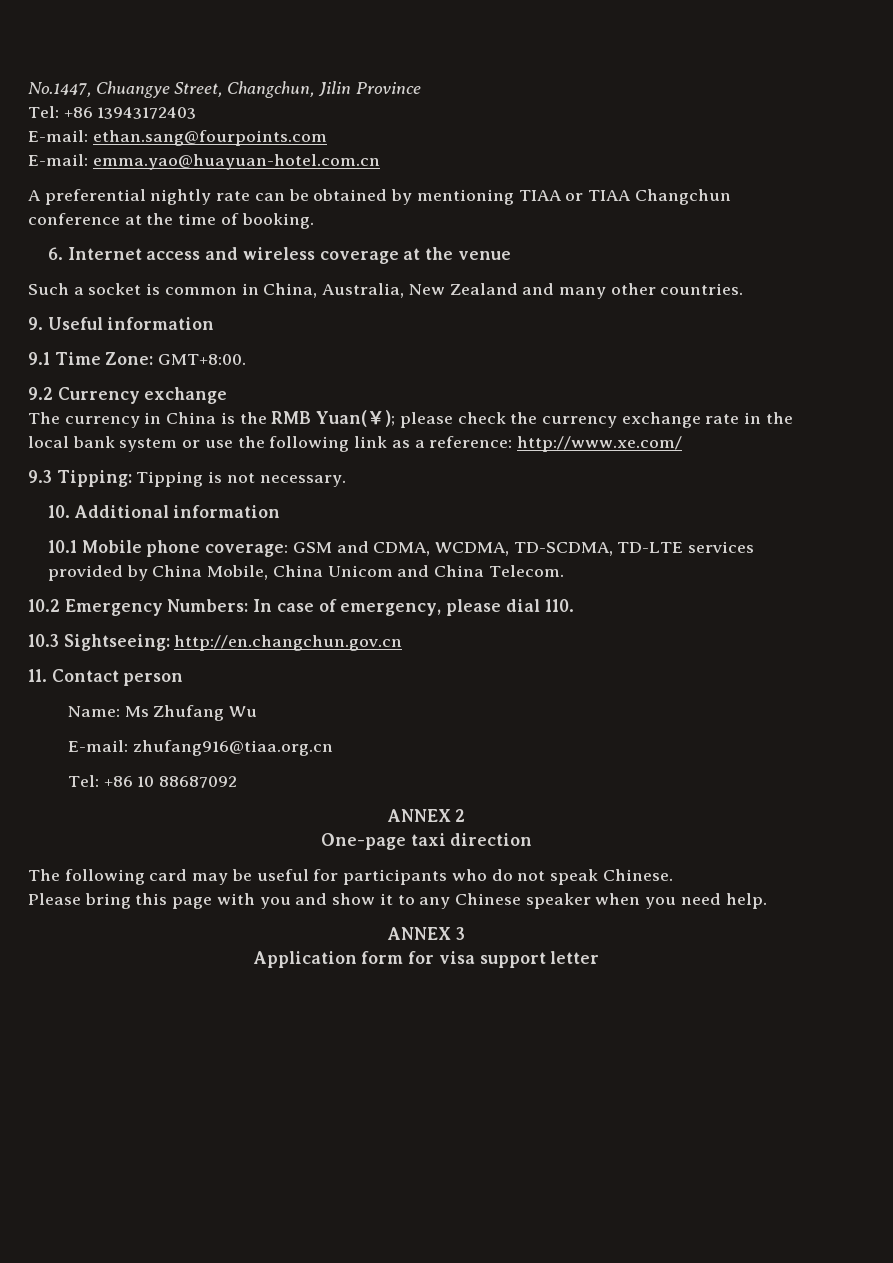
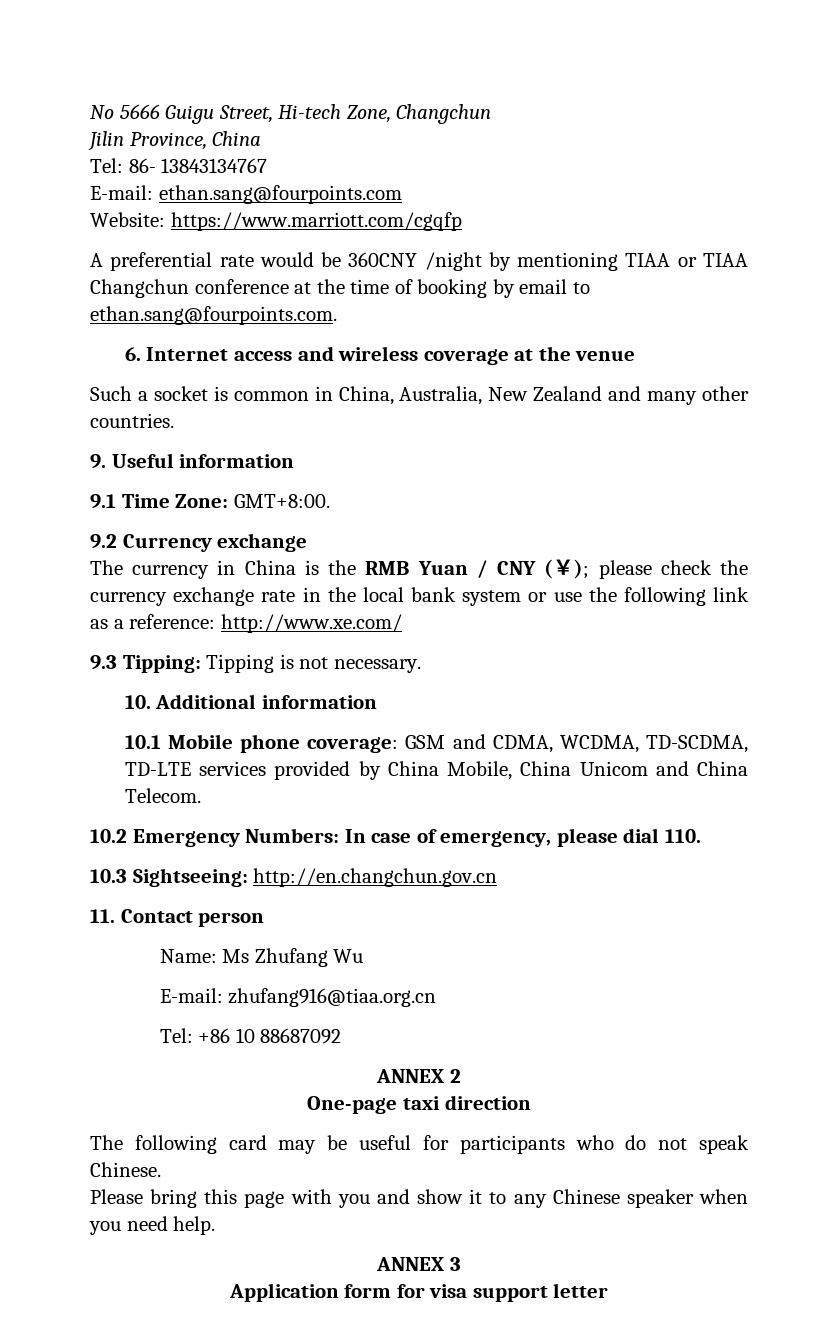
- No.1447, Chuangye Street, Changchun, Jilin Province
- Tel: +86 13943172403
+ No 5666 Guigu Street, Hi-tech Zone, Changchun
+ Jilin Province, China
+ Tel: 86- 13843134767
- E-mail: emma.yao@huayuan-hotel.com.cn
+ Website: https://www.marriott.com/cgqfp
- A preferential nightly rate can be obtained by mentioning TIAA or TIAA Changchun conference at the time of booking.
+ A preferential rate would be 360CNY /night by mentioning TIAA or TIAA Changchun conference at the time of booking by email to ethan.sang@fourpoints.com.
- The currency in China is the RMB Yuan(￥); please check the currency exchange rate in the local bank system or use the following link as a reference: http://www.xe.com/
+ The currency in China is the RMB Yuan / CNY (￥); please check the currency exchange rate in the local bank system or use the following link as a reference: http://www.xe.com/

